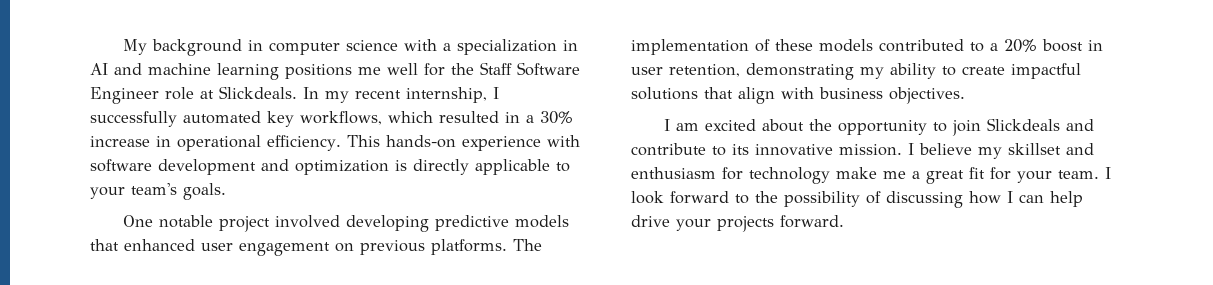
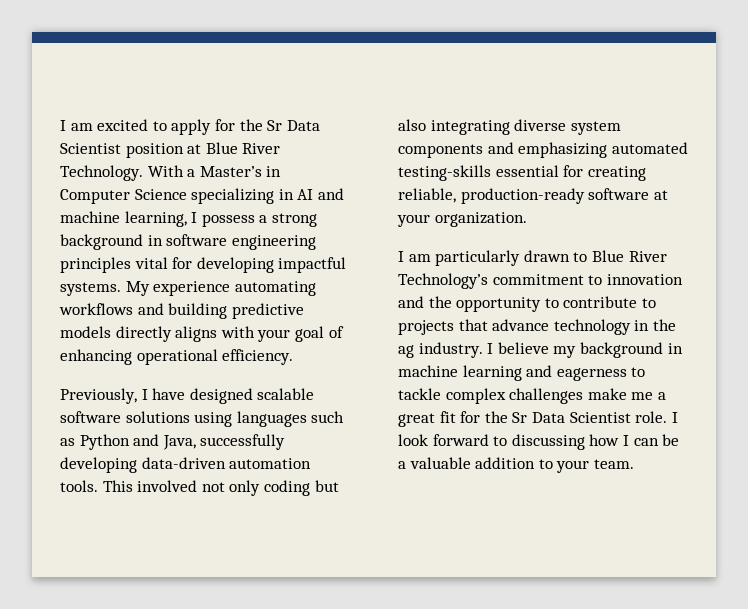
- My background in computer science with a specialization in AI and machine learning positions me well for the Staff Software Engineer role at Slickdeals. In my recent internship, I successfully automated key workflows, which resulted in a 30% increase in operational efficiency. This hands-on experience with software development and optimization is directly applicable to your team's goals.
- One notable project involved developing predictive models that enhanced user engagement on previous platforms. The implementation of these models contributed to a 20% boost in user retention, demonstrating my ability to create impactful solutions that align with business objectives.
- I am excited about the opportunity to join Slickdeals and contribute to its innovative mission. I believe my skillset and enthusiasm for technology make me a great fit for your team.
+ I am excited to apply for the Sr Data Scientist position at Blue River Technology. With a Master’s in Computer Science specializing in AI and machine learning, I possess a strong background in software engineering principles vital for developing impactful systems. My experience automating workflows and building predictive models directly aligns with your goal of enhancing operational efficiency.
+ Previously, I have designed scalable software solutions using languages such as Python and Java, successfully developing data-driven automation tools. This involved not only coding but also integrating diverse system components and emphasizing automated testing-skills essential for creating reliable, production-ready software at your organization.
+ I am particularly drawn to Blue River Technology’s commitment to innovation and the opportunity to contribute to projects that advance technology in the ag industry. I believe my background in machine learning and eagerness to tackle complex challenges make me a great fit for the Sr Data Scientist role.
- I look forward to the possibility of discussing how I can help drive your projects forward.
+ I look forward to discussing how I can be a valuable addition to your team.

